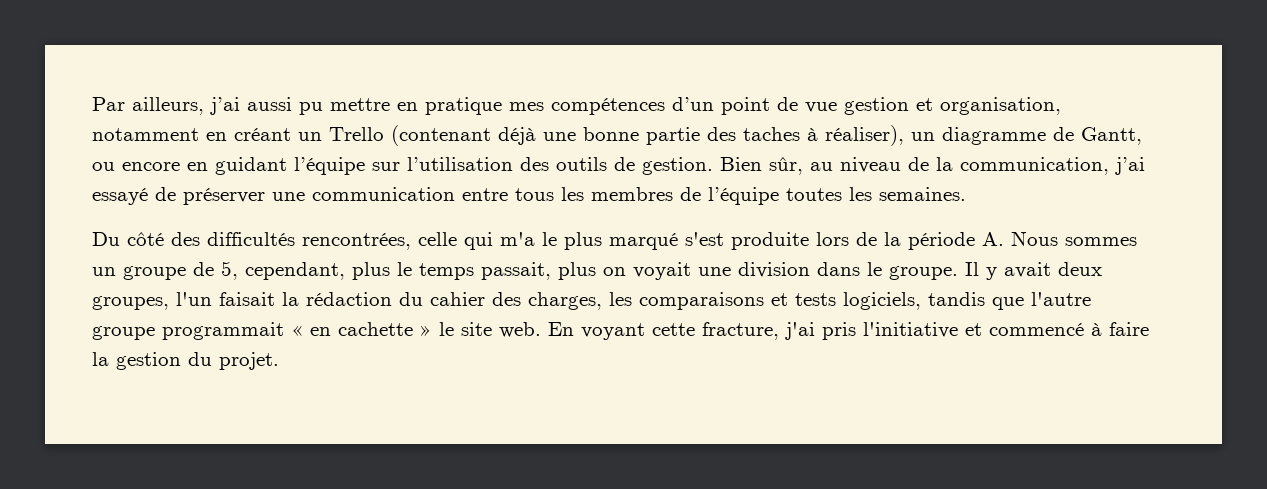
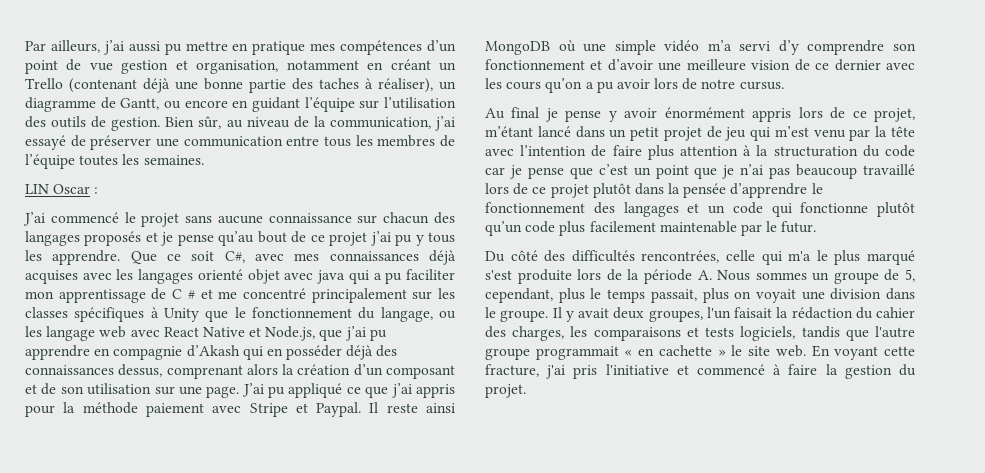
+ LIN Oscar :
+ J’ai commencé le projet sans aucune connaissance sur chacun des langages proposés et je pense qu’au bout de ce projet j’ai pu y tous les apprendre. Que ce soit C#, avec mes connaissances déjà acquises avec les langages orienté objet avec java qui a pu faciliter mon apprentissage de C # et me concentré principalement sur les classes spécifiques à Unity que le fonctionnement du langage, ou les langage web avec React Native et Node.js, que j’ai pu apprendre en compagnie d’Akash qui en posséder déjà des connaissances dessus, comprenant alors la création d’un composant et de son utilisation sur une page. J’ai pu appliqué ce que j’ai appris pour la méthode paiement avec Stripe et Paypal. Il reste ainsi MongoDB où une simple vidéo m’a servi d’y comprendre son fonctionnement et d’avoir une meilleure vision de ce dernier avec les cours qu’on a pu avoir lors de notre cursus.
+ Au final je pense y avoir énormément appris lors de ce projet, m’étant lancé dans un petit projet de jeu qui m’est venu par la tête avec l’intention de faire plus attention à la structuration du code car je pense que c’est un point que je n’ai pas beaucoup travaillé lors de ce projet plutôt dans la pensée d’apprendre le fonctionnement des langages et un code qui fonctionne plutôt qu’un code plus facilement maintenable par le futur.

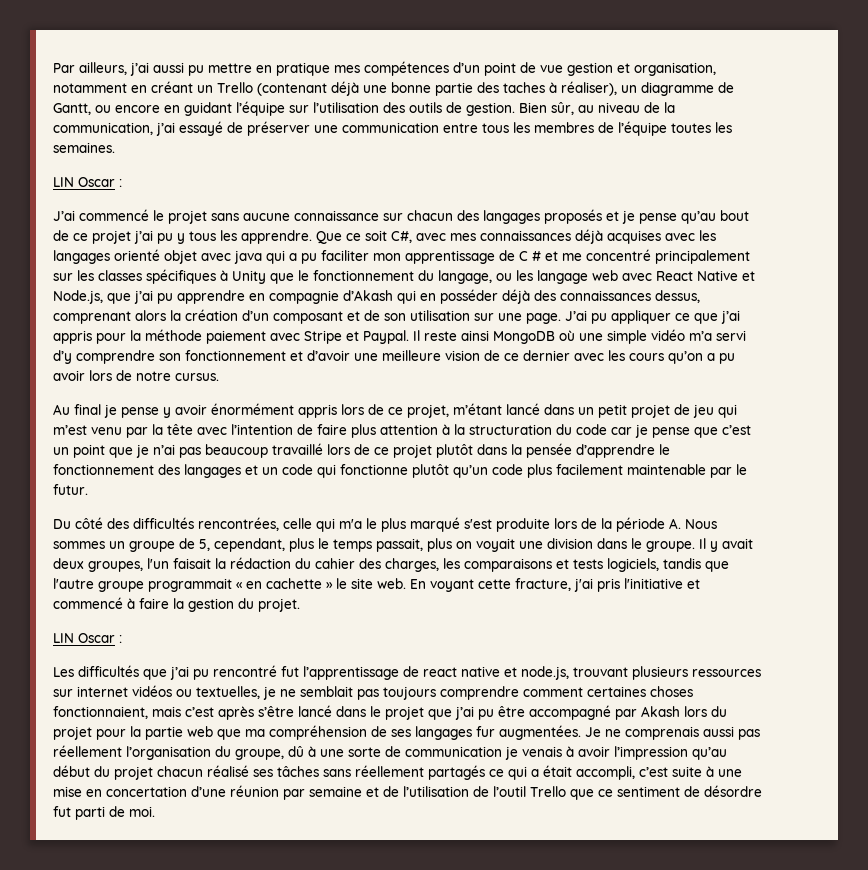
- J’ai pu appliqué ce que j’ai appris pour la méthode paiement avec Stripe et Paypal.
+ J’ai pu appliquer ce que j’ai appris pour la méthode paiement avec Stripe et Paypal.
  En voyant cette fracture, j'ai pris l'initiative et commencé à faire la gestion du projet.
+ LIN Oscar :
+ Les difficultés que j’ai pu rencontré fut l’apprentissage de react native et node.js, trouvant plusieurs ressources sur internet vidéos ou textuelles, je ne semblait pas toujours comprendre comment certaines choses fonctionnaient, mais c’est après s’être lancé dans le projet que j’ai pu être accompagné par Akash lors du projet pour la partie web que ma compréhension de ses langages fur augmentées. Je ne comprenais aussi pas réellement l’organisation du groupe, dû à une sorte de communication je venais à avoir l’impression qu’au début du projet chacun réalisé ses tâches sans réellement partagés ce qui a était accompli, c’est suite à une mise en concertation d’une réunion par semaine et de l’utilisation de l’outil Trello que ce sentiment de désordre fut parti de moi.

